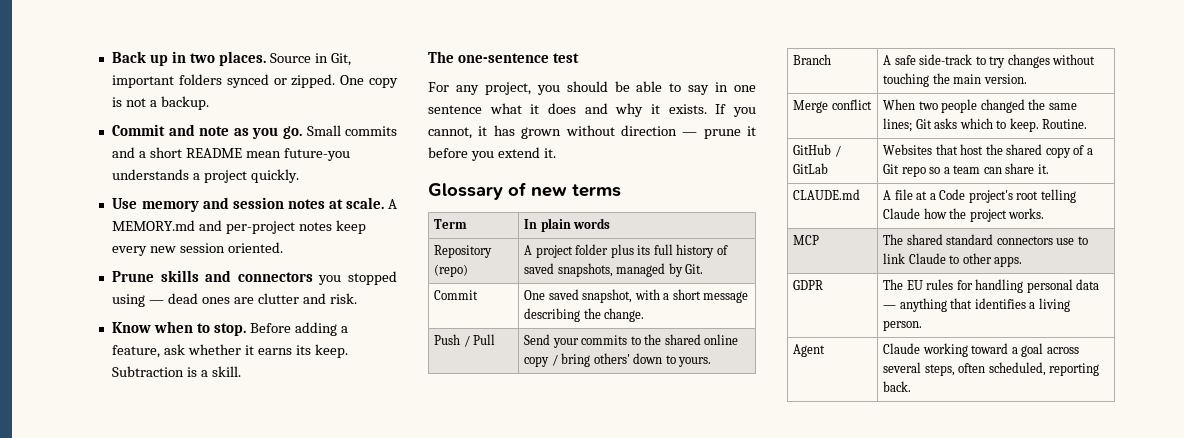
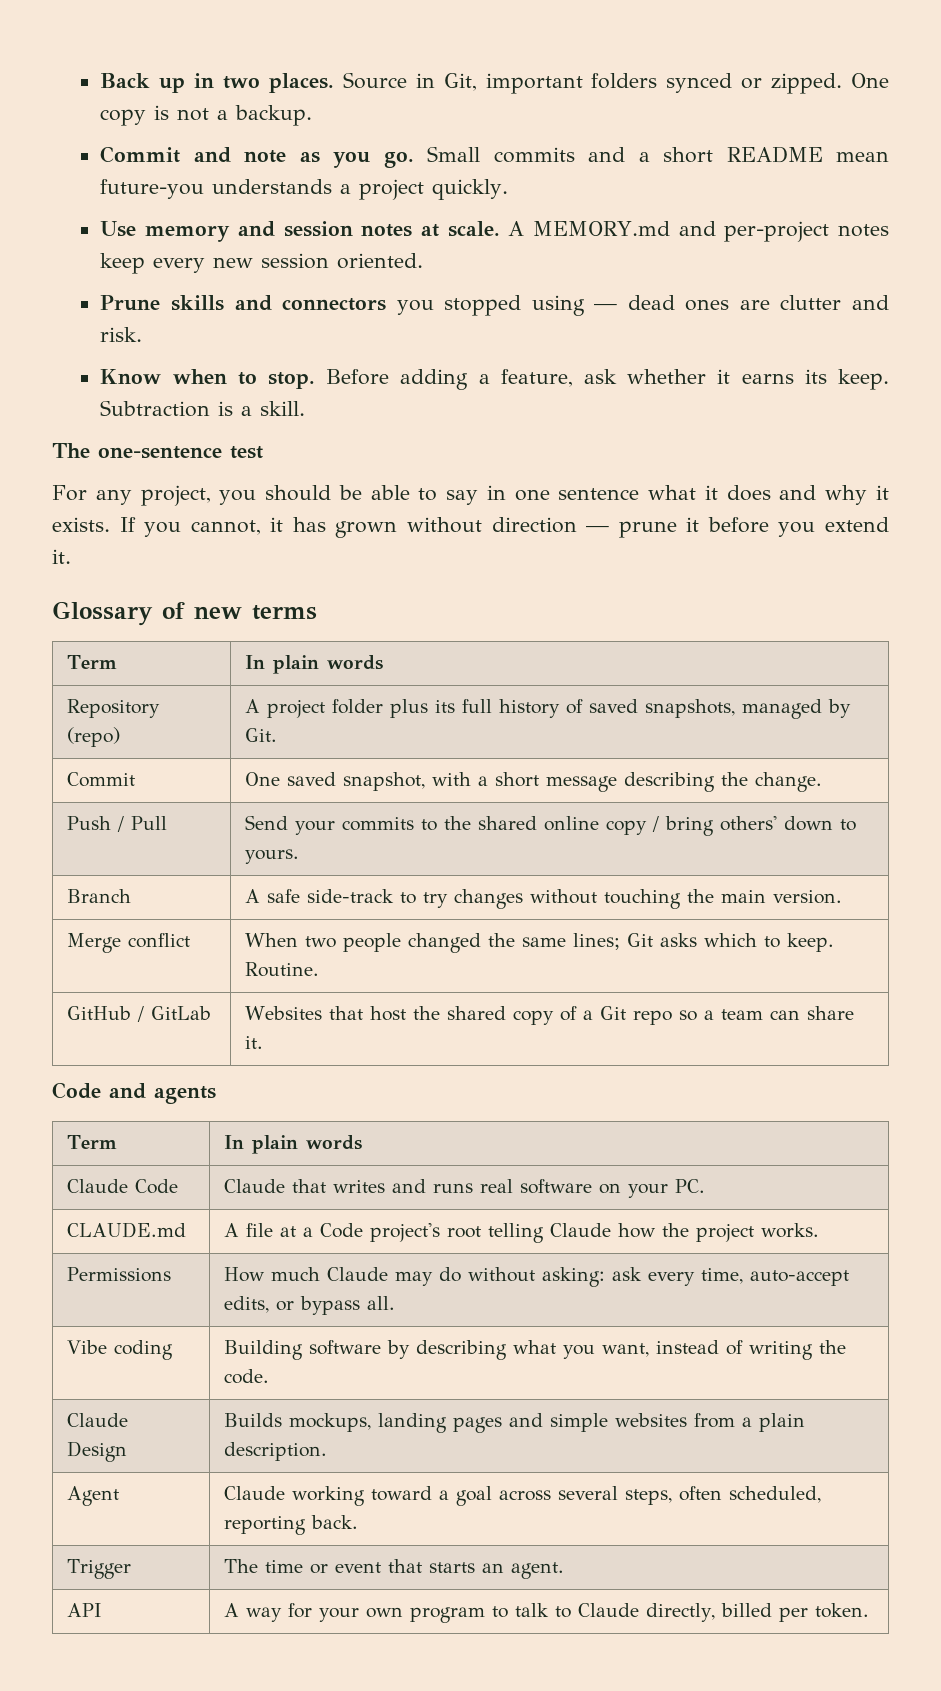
+ Code and agents
+ Term | In plain words
+ Claude Code | Claude that writes and runs real software on your PC.
- MCP | The shared standard connectors use to link Claude to other apps.
- GDPR | The EU rules for handling personal data — anything that identifies a living person.
+ Permissions | How much Claude may do without asking: ask every time, auto-accept edits, or bypass all.
+ Vibe coding | Building software by describing what you want, instead of writing the code.
+ Claude Design | Builds mockups, landing pages and simple websites from a plain description.
+ Trigger | The time or event that starts an agent.
+ API | A way for your own program to talk to Claude directly, billed per token.

